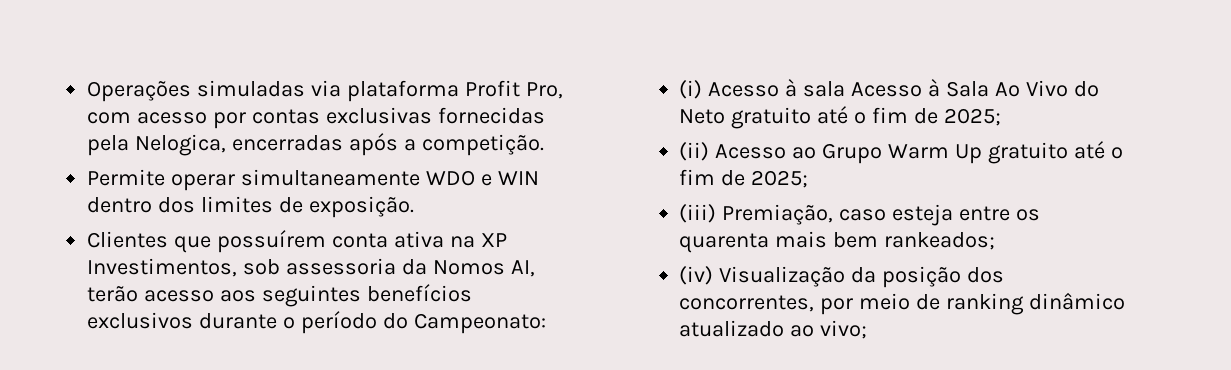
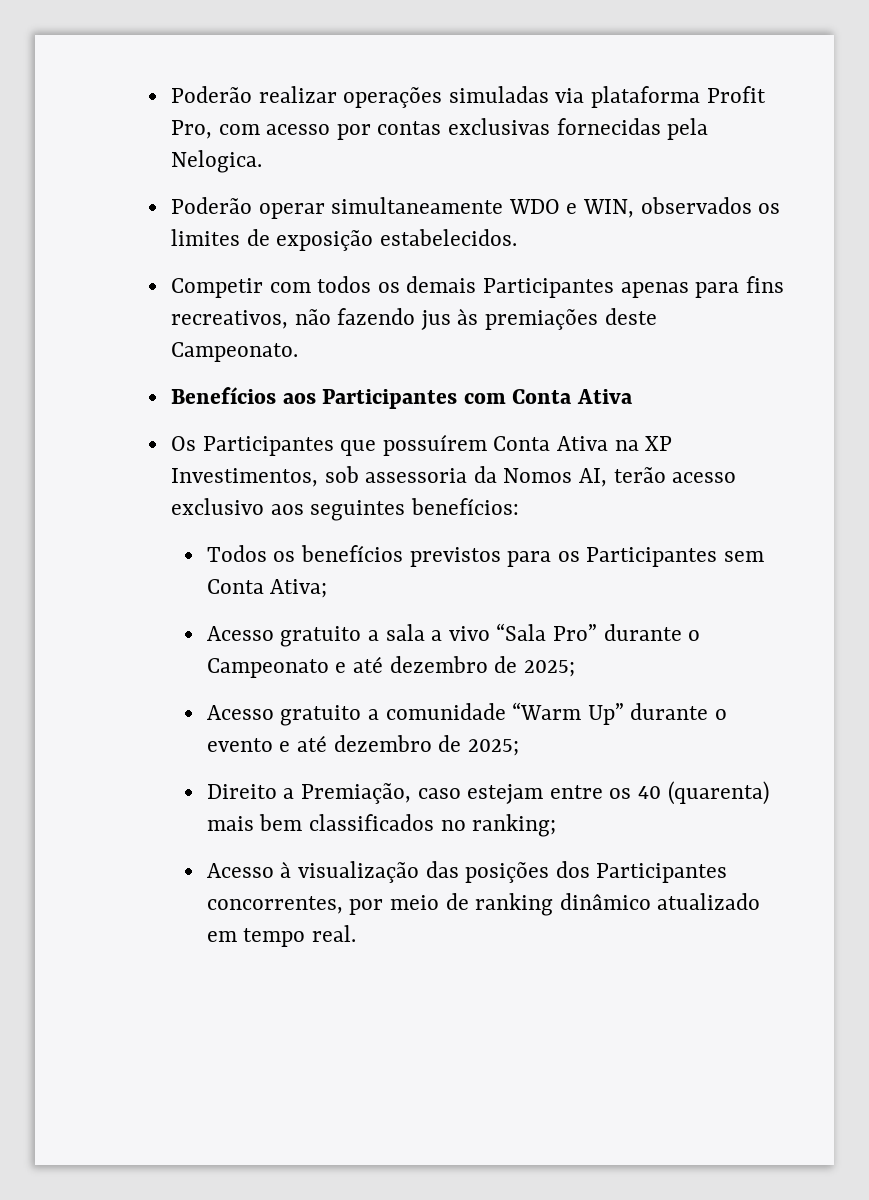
- Operações simuladas via plataforma Profit Pro, com acesso por contas exclusivas fornecidas pela Nelogica, encerradas após a competição.
- Permite operar simultaneamente WDO e WIN dentro dos limites de exposição.
- Clientes que possuírem conta ativa na XP Investimentos, sob assessoria da Nomos AI, terão acesso aos seguintes benefícios exclusivos durante o período do Campeonato:
- (i) Acesso à sala Acesso à Sala Ao Vivo do Neto gratuito até o fim de 2025;
- (ii) Acesso ao Grupo Warm Up gratuito até o fim de 2025;
- (iii) Premiação, caso esteja entre os quarenta mais bem rankeados;
- (iv) Visualização da posição dos concorrentes, por meio de ranking dinâmico atualizado ao vivo;
+ Poderão realizar operações simuladas via plataforma Profit Pro, com acesso por contas exclusivas fornecidas pela Nelogica.
+ Poderão operar simultaneamente WDO e WIN, observados os limites de exposição estabelecidos.
+ Competir com todos os demais Participantes apenas para fins recreativos, não fazendo jus às premiações deste Campeonato.
+ Benefícios aos Participantes com Conta Ativa
+ Os Participantes que possuírem Conta Ativa na XP Investimentos, sob assessoria da Nomos AI, terão acesso exclusivo aos seguintes benefícios:
+ Todos os benefícios previstos para os Participantes sem Conta Ativa;
+ Acesso gratuito a sala a vivo “Sala Pro” durante o Campeonato e até dezembro de 2025;
+ Acesso gratuito a comunidade “Warm Up” durante o evento e até dezembro de 2025;
+ Direito a Premiação, caso estejam entre os 40 (quarenta) mais bem classificados no ranking;
+ Acesso à visualização das posições dos Participantes concorrentes, por meio de ranking dinâmico atualizado em tempo real.

